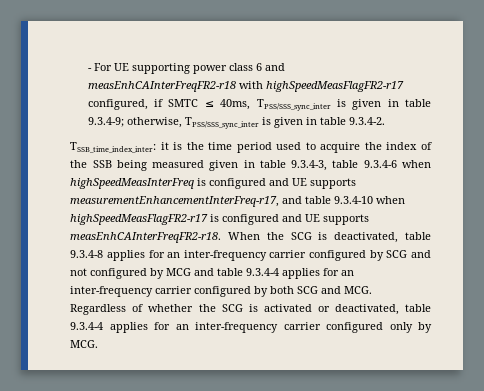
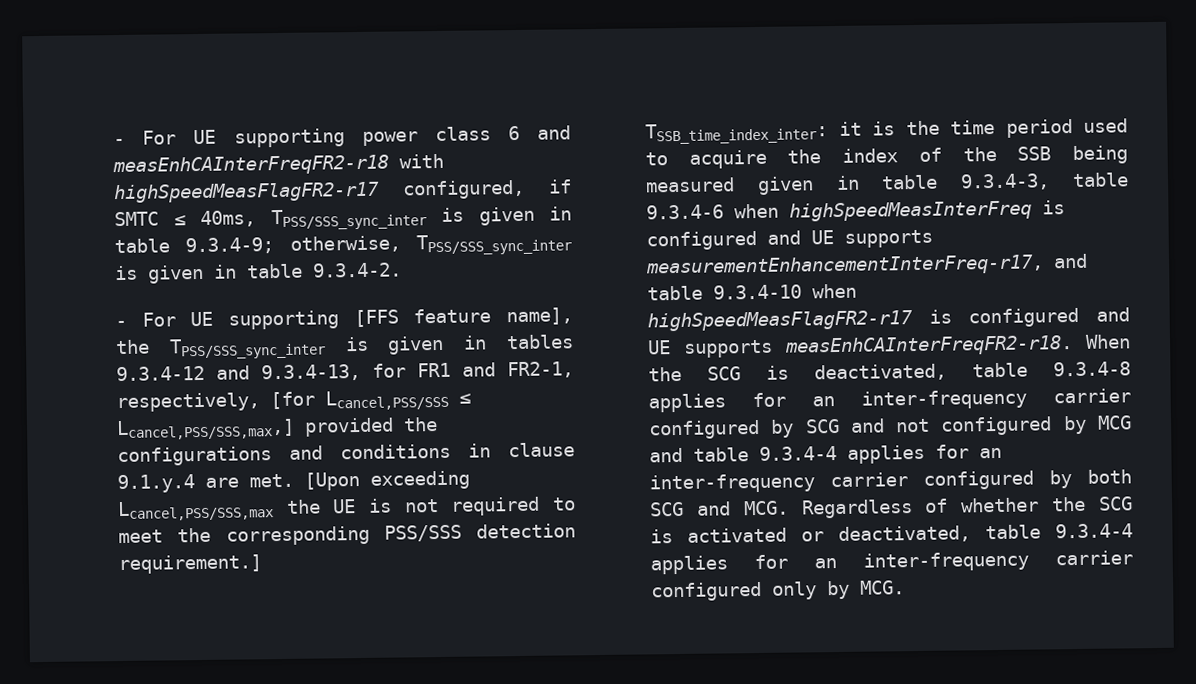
+ - For UE supporting [FFS feature name], the TPSS/SSS_sync_inter is given in tables 9.3.4-12 and 9.3.4-13, for FR1 and FR2-1, respectively, [for Lcancel,PSS/SSS ≤ Lcancel,PSS/SSS,max,] provided the configurations and conditions in clause 9.1.y.4 are met. [Upon exceeding Lcancel,PSS/SSS,max the UE is not required to meet the corresponding PSS/SSS detection requirement.]

